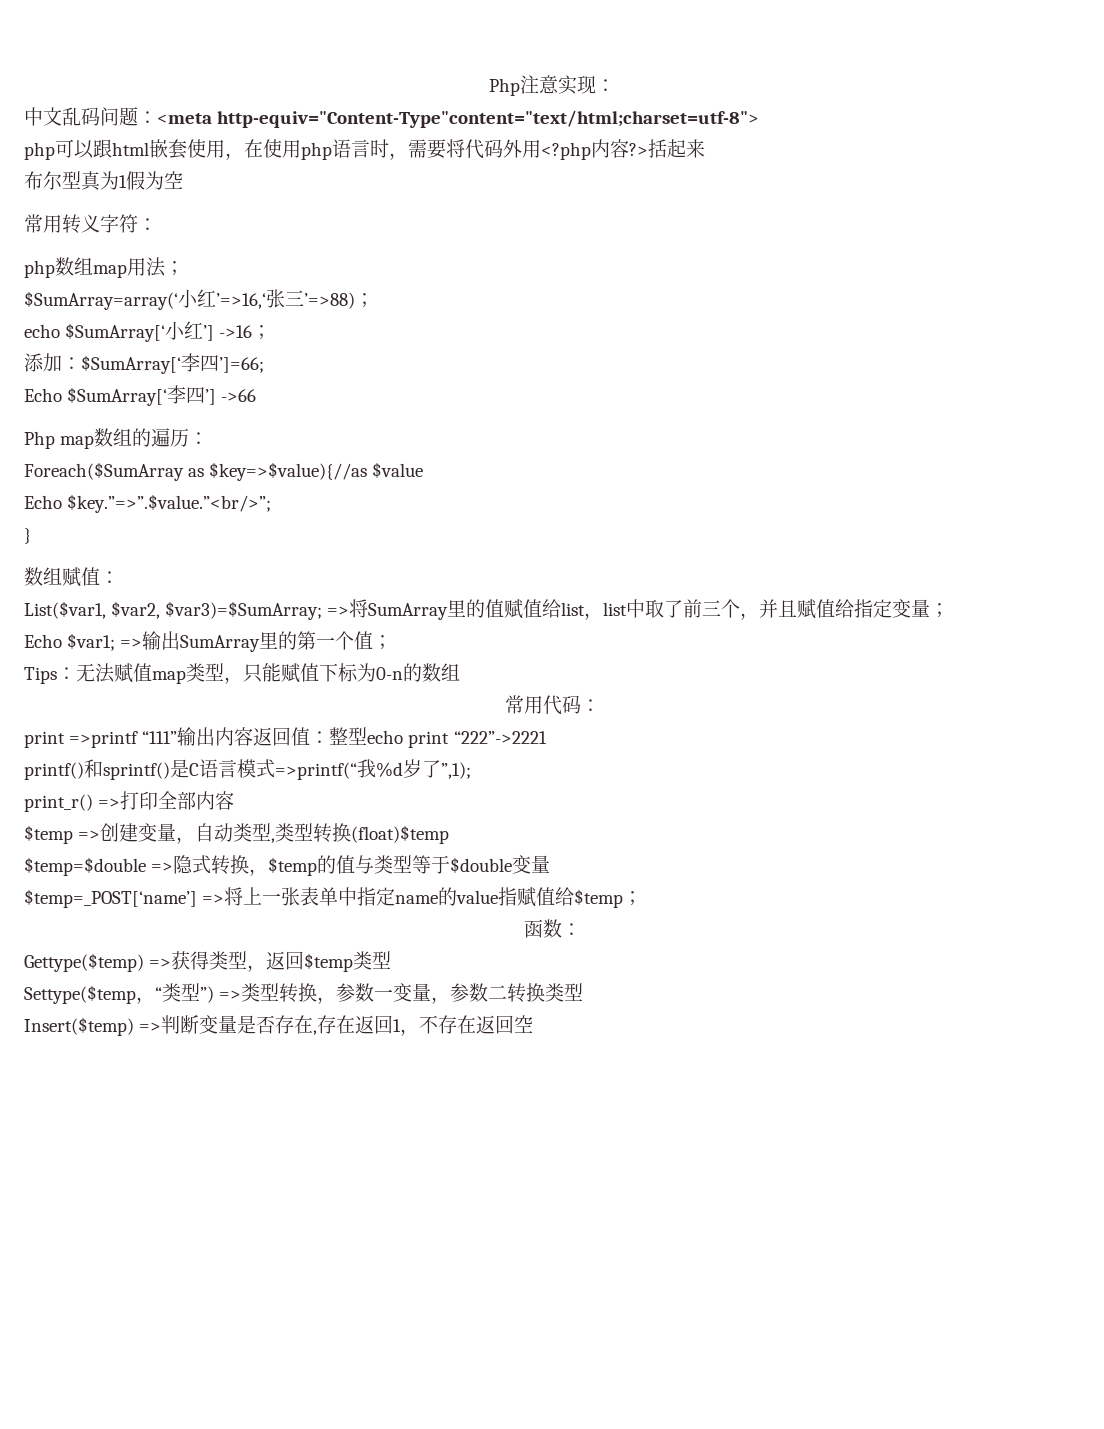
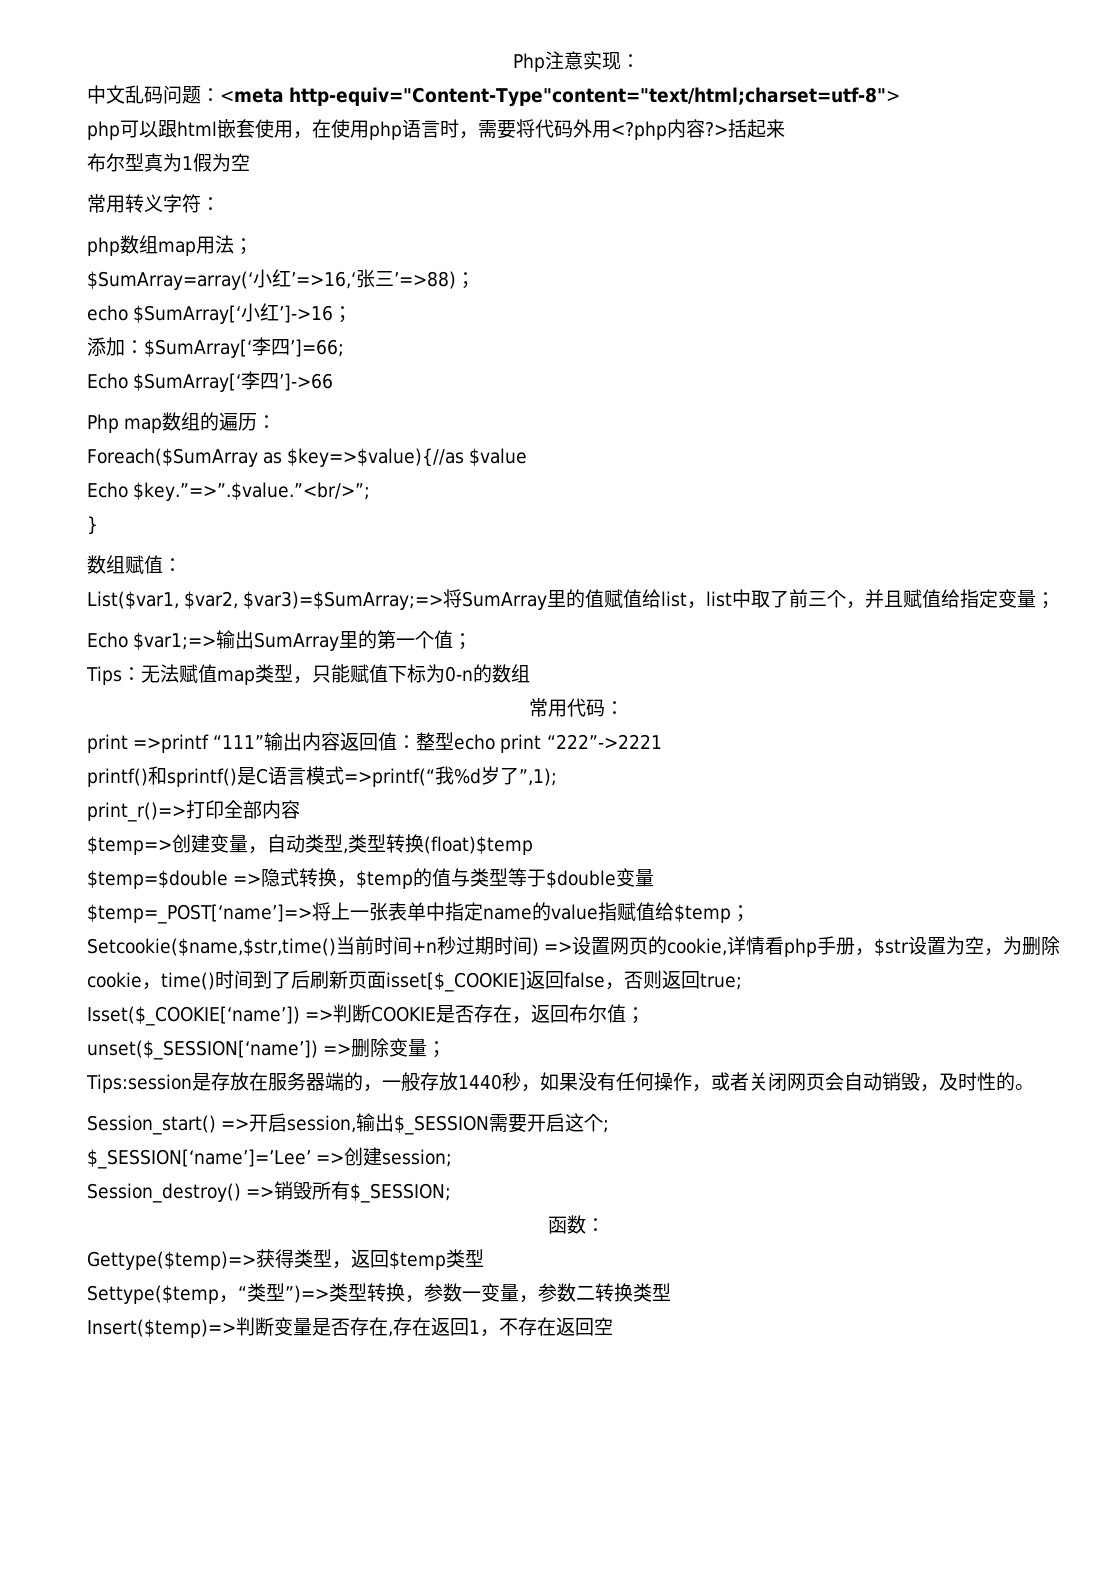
- echo $SumArray[‘小红’] ->16；
+ echo $SumArray[‘小红’]->16；
- Echo $SumArray[‘李四’] ->66
+ Echo $SumArray[‘李四’]->66
- List($var1, $var2, $var3)=$SumArray; =>将SumArray里的值赋值给list，list中取了前三个，并且赋值给指定变量；
+ List($var1, $var2, $var3)=$SumArray;=>将SumArray里的值赋值给list，list中取了前三个，并且赋值给指定变量；
- Echo $var1; =>输出SumArray里的第一个值；
+ Echo $var1;=>输出SumArray里的第一个值；
- print_r() =>打印全部内容
+ print_r()=>打印全部内容
- $temp =>创建变量，自动类型,类型转换(float)$temp
+ $temp=>创建变量，自动类型,类型转换(float)$temp
- $temp=_POST[‘name’] =>将上一张表单中指定name的value指赋值给$temp；
+ $temp=_POST[‘name’]=>将上一张表单中指定name的value指赋值给$temp；
+ Setcookie($name,$str,time()当前时间+n秒过期时间) =>设置网页的cookie,详情看php手册，$str设置为空，为删除cookie，time()时间到了后刷新页面isset[$_COOKIE]返回false，否则返回true;
+ Isset($_COOKIE[‘name’]) =>判断COOKIE是否存在，返回布尔值；
+ unset($_SESSION[‘name’]) =>删除变量；
+ Tips:session是存放在服务器端的，一般存放1440秒，如果没有任何操作，或者关闭网页会自动销毁，及时性的。
+ Session_start() =>开启session,输出$_SESSION需要开启这个;
+ $_SESSION[‘name’]=’Lee’ =>创建session;
+ Session_destroy() =>销毁所有$_SESSION;
- Gettype($temp) =>获得类型，返回$temp类型
+ Gettype($temp)=>获得类型，返回$temp类型
- Settype($temp，“类型”) =>类型转换，参数一变量，参数二转换类型
+ Settype($temp，“类型”)=>类型转换，参数一变量，参数二转换类型
- Insert($temp) =>判断变量是否存在,存在返回1，不存在返回空
+ Insert($temp)=>判断变量是否存在,存在返回1，不存在返回空

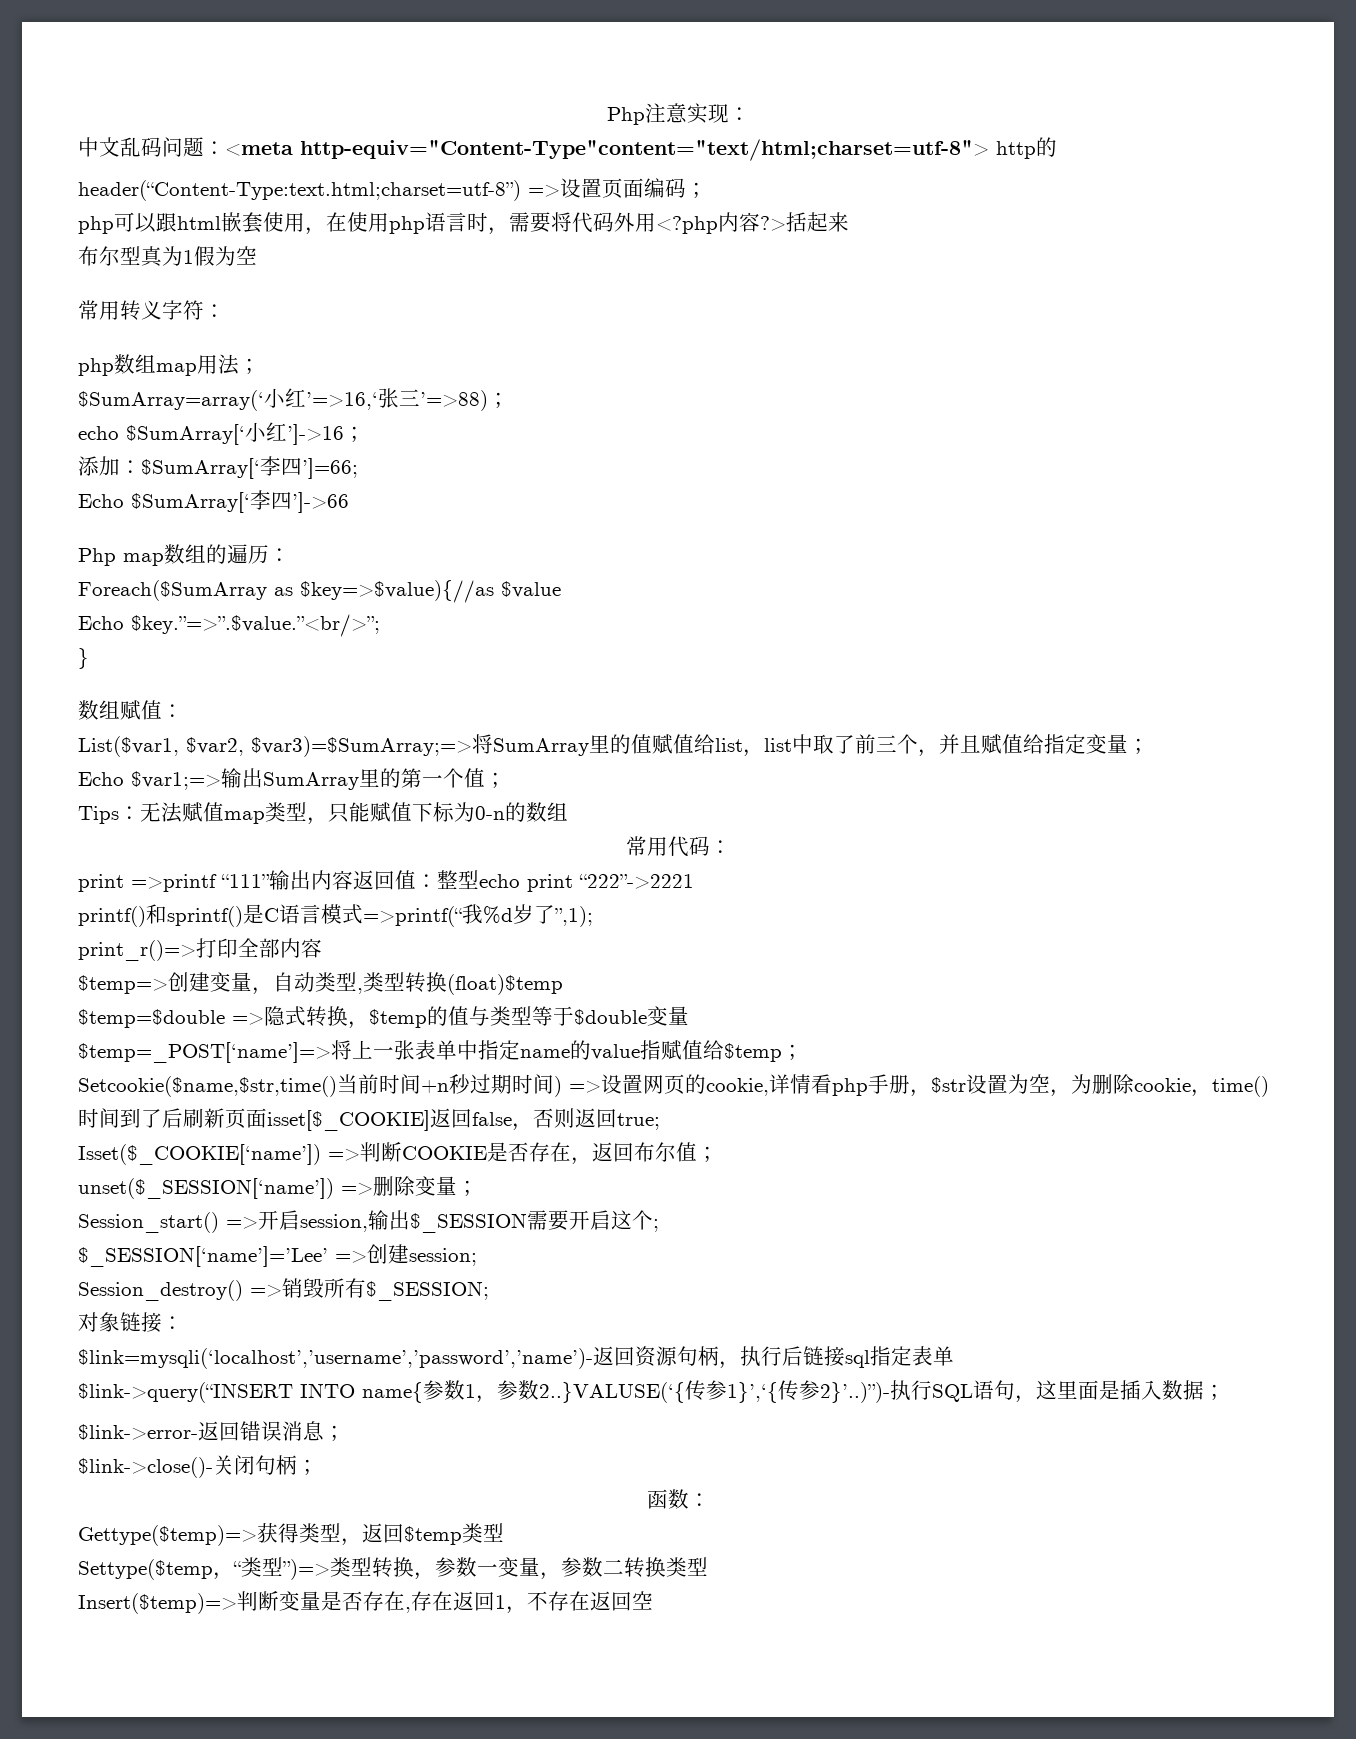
- 中文乱码问题：<meta http-equiv="Content-Type"content="text/html;charset=utf-8">
+ 中文乱码问题：<meta http-equiv="Content-Type"content="text/html;charset=utf-8"> http的
+ header(“Content-Type:text.html;charset=utf-8”) =>设置页面编码；
- Tips:session是存放在服务器端的，一般存放1440秒，如果没有任何操作，或者关闭网页会自动销毁，及时性的。
+ 对象链接：
+ $link=mysqli(‘localhost’,’username’,’password’,’name’)-返回资源句柄，执行后链接sql指定表单
+ $link->query(“INSERT INTO name{参数1，参数2..}VALUSE(‘{传参1}’,‘{传参2}’..)”)-执行SQL语句，这里面是插入数据；
+ $link->error-返回错误消息；
+ $link->close()-关闭句柄；

